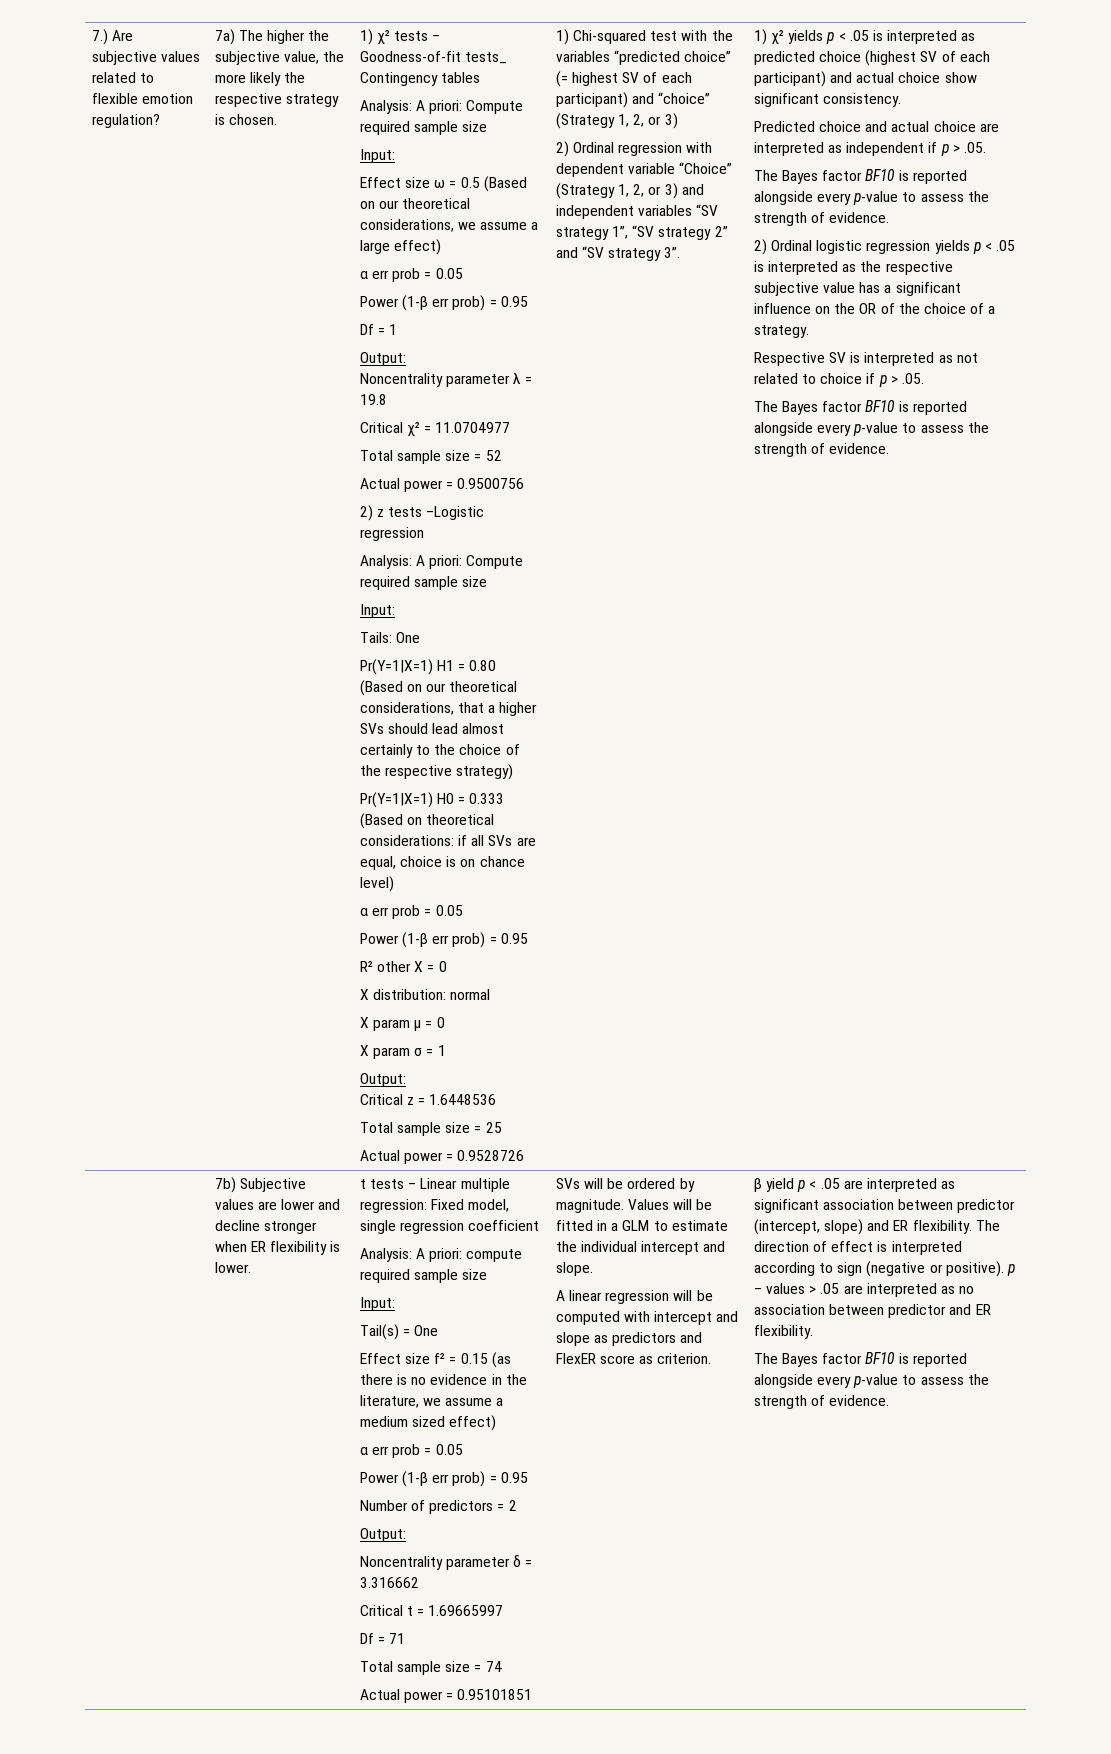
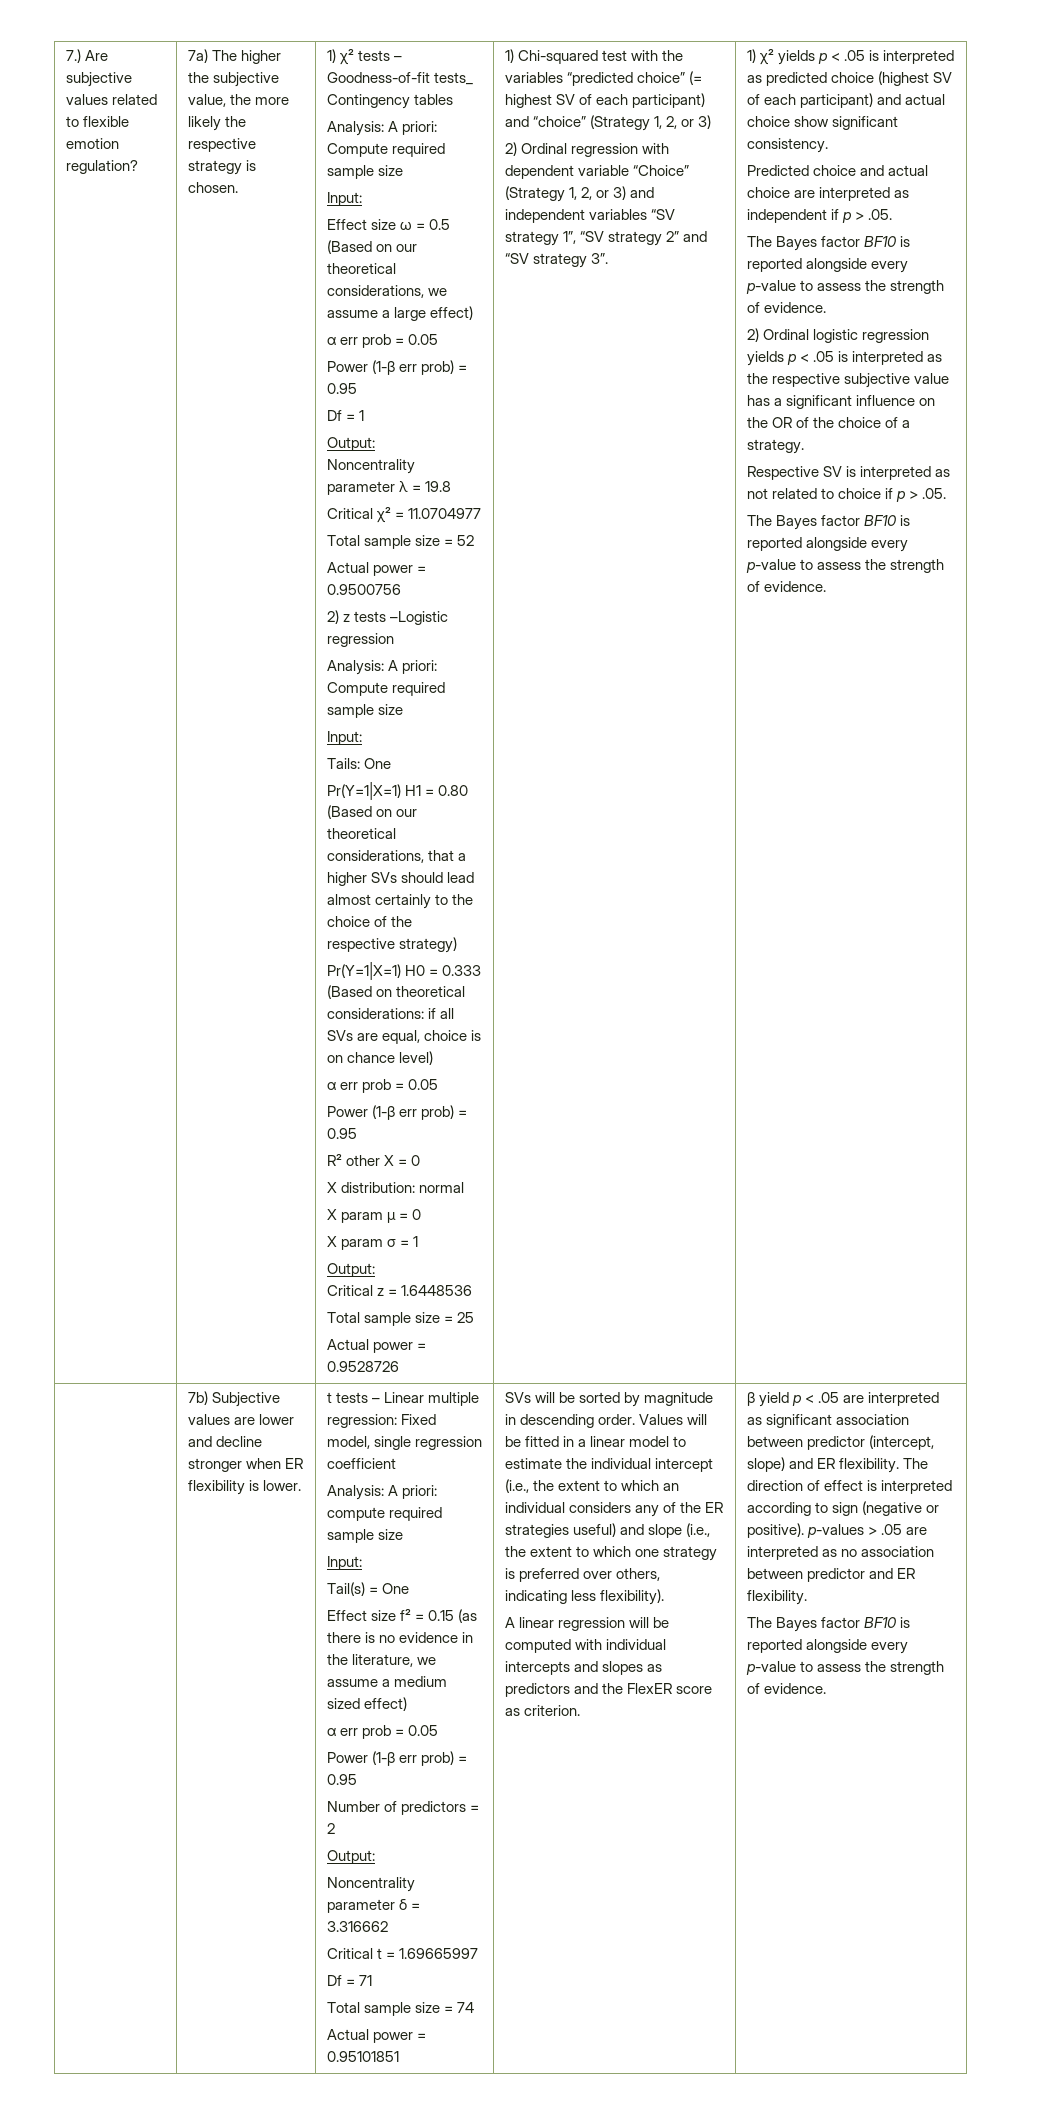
- SVs will be ordered by magnitude.
+ SVs will be sorted by magnitude in descending order.
- Values will be fitted in a GLM to estimate the individual intercept and slope.
+ Values will be fitted in a linear model to estimate the individual intercept (i.e., the extent to which an individual considers any of the ER strategies useful) and slope (i.e., the extent to which one strategy is preferred over others, indicating less flexibility).
- A linear regression will be computed with intercept and slope as predictors and FlexER score as criterion.
+ A linear regression will be computed with individual intercepts and slopes as predictors and the FlexER score as criterion.
- The direction of effect is interpreted according to sign (negative or positive). p – values > .05 are interpreted as no association between predictor and ER flexibility.
+ The direction of effect is interpreted according to sign (negative or positive). p-values > .05 are interpreted as no association between predictor and ER flexibility.

